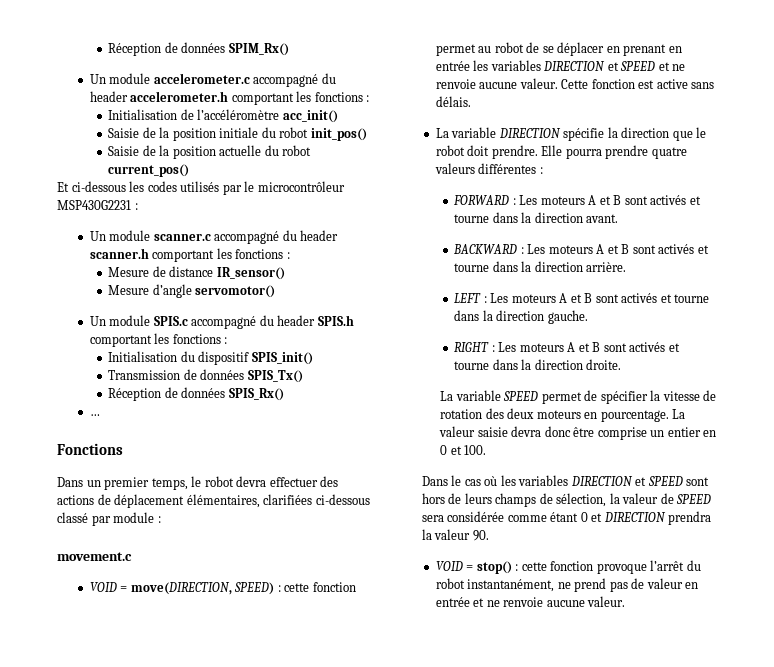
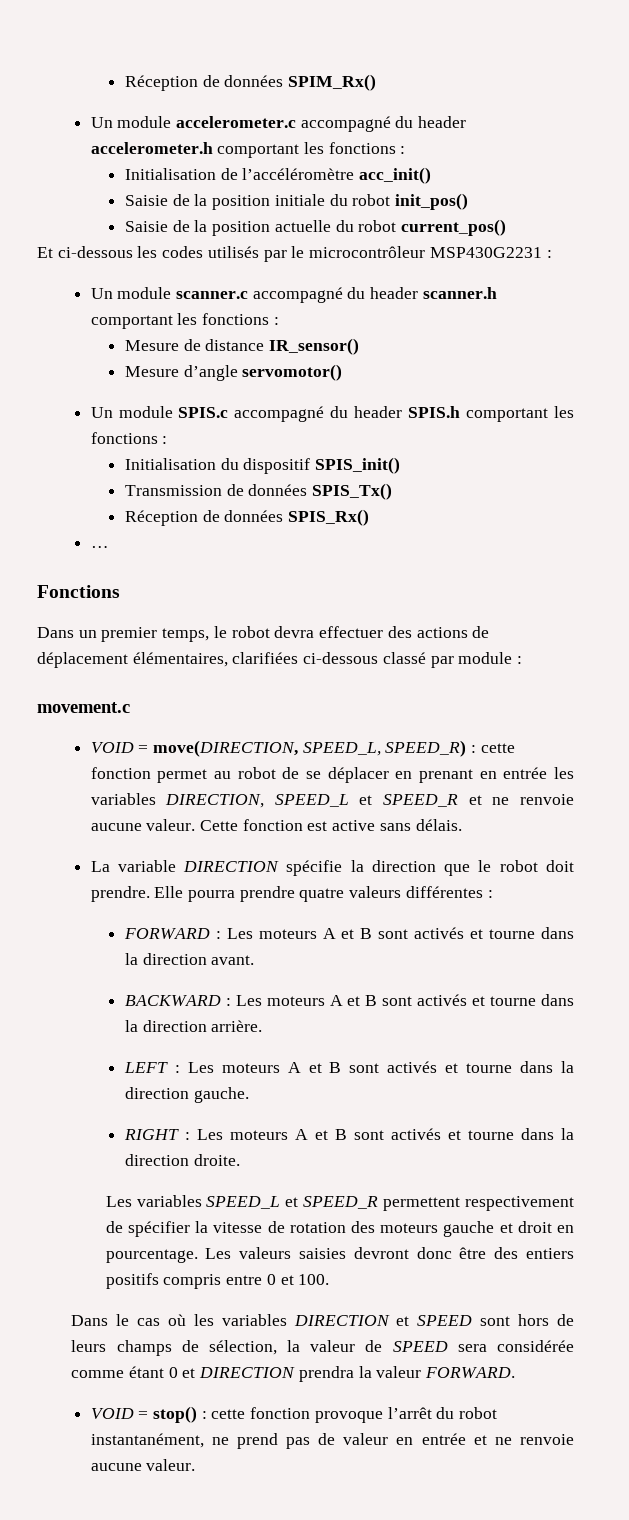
- VOID = move(DIRECTION, SPEED) : cette fonction permet au robot de se déplacer en prenant en entrée les variables DIRECTION et SPEED et ne renvoie aucune valeur.
+ VOID = move(DIRECTION, SPEED_L, SPEED_R) : cette fonction permet au robot de se déplacer en prenant en entrée les variables DIRECTION, SPEED_L et SPEED_R et ne renvoie aucune valeur.
- La variable SPEED permet de spécifier la vitesse de rotation des deux moteurs en pourcentage. La valeur saisie devra donc être comprise un entier en 0 et 100.
+ Les variables SPEED_L et SPEED_R permettent respectivement de spécifier la vitesse de rotation des moteurs gauche et droit en pourcentage. Les valeurs saisies devront donc être des entiers positifs compris entre 0 et 100.
- Dans le cas où les variables DIRECTION et SPEED sont hors de leurs champs de sélection, la valeur de SPEED sera considérée comme étant 0 et DIRECTION prendra la valeur 90.
+ Dans le cas où les variables DIRECTION et SPEED sont hors de leurs champs de sélection, la valeur de SPEED sera considérée comme étant 0 et DIRECTION prendra la valeur FORWARD.

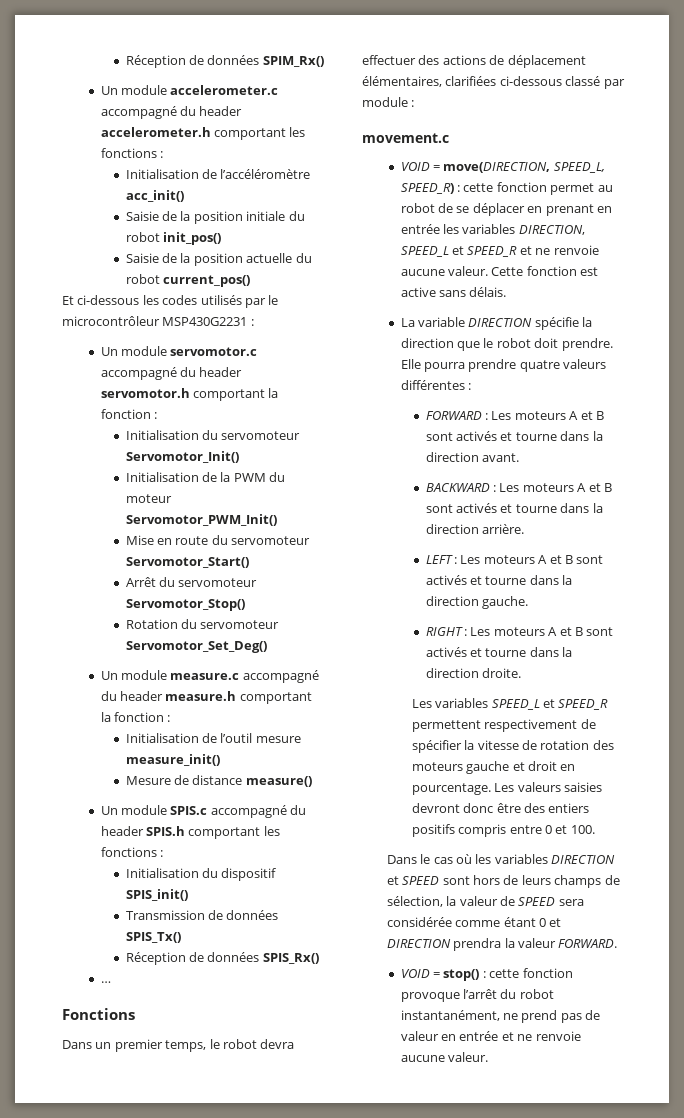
- Un module scanner.c accompagné du header scanner.h comportant les fonctions :
+ Un module servomotor.c accompagné du header servomotor.h comportant la fonction :
+ Initialisation du servomoteur Servomotor_Init()
+ Initialisation de la PWM du moteur Servomotor_PWM_Init()
+ Mise en route du servomoteur Servomotor_Start()
+ Arrêt du servomoteur Servomotor_Stop()
+ Rotation du servomoteur Servomotor_Set_Deg()
+ Un module measure.c accompagné du header measure.h comportant la fonction :
+ Initialisation de l’outil mesure measure_init()
- Mesure de distance IR_sensor()
- Mesure d’angle servomotor()
+ Mesure de distance measure()

